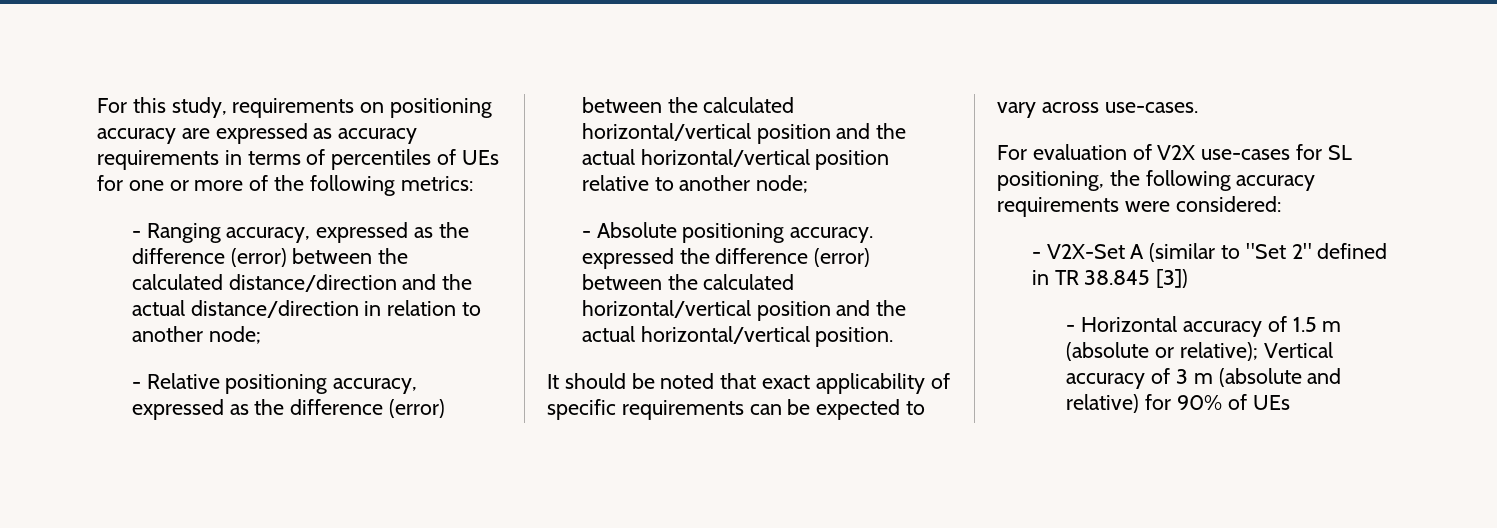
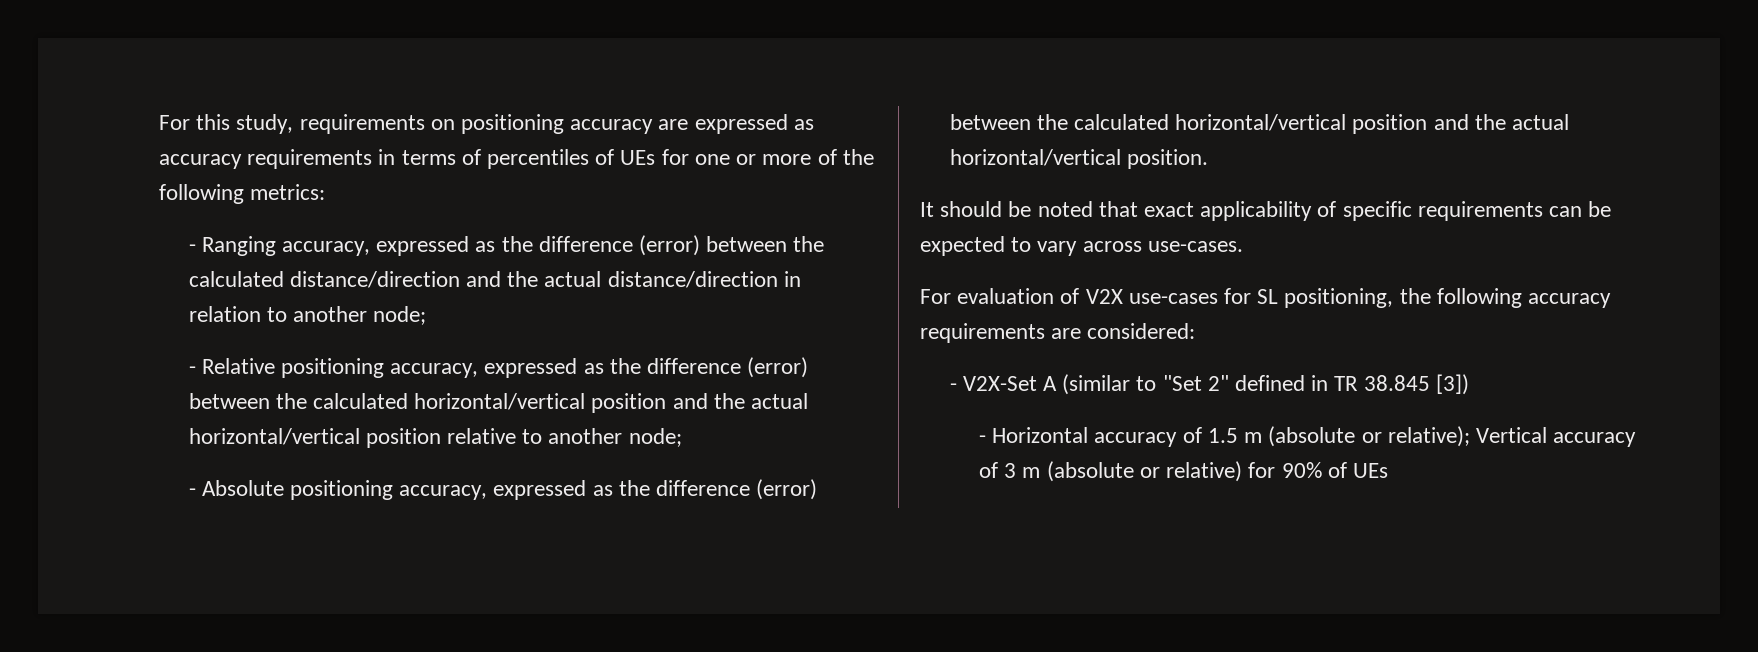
- - Absolute positioning accuracy. expressed the difference (error) between the calculated horizontal/vertical position and the actual horizontal/vertical position.
+ - Absolute positioning accuracy, expressed as the difference (error) between the calculated horizontal/vertical position and the actual horizontal/vertical position.
- For evaluation of V2X use-cases for SL positioning, the following accuracy requirements were considered:
+ For evaluation of V2X use-cases for SL positioning, the following accuracy requirements are considered:
- - Horizontal accuracy of 1.5 m (absolute or relative); Vertical accuracy of 3 m (absolute and relative) for 90% of UEs
+ - Horizontal accuracy of 1.5 m (absolute or relative); Vertical accuracy of 3 m (absolute or relative) for 90% of UEs

